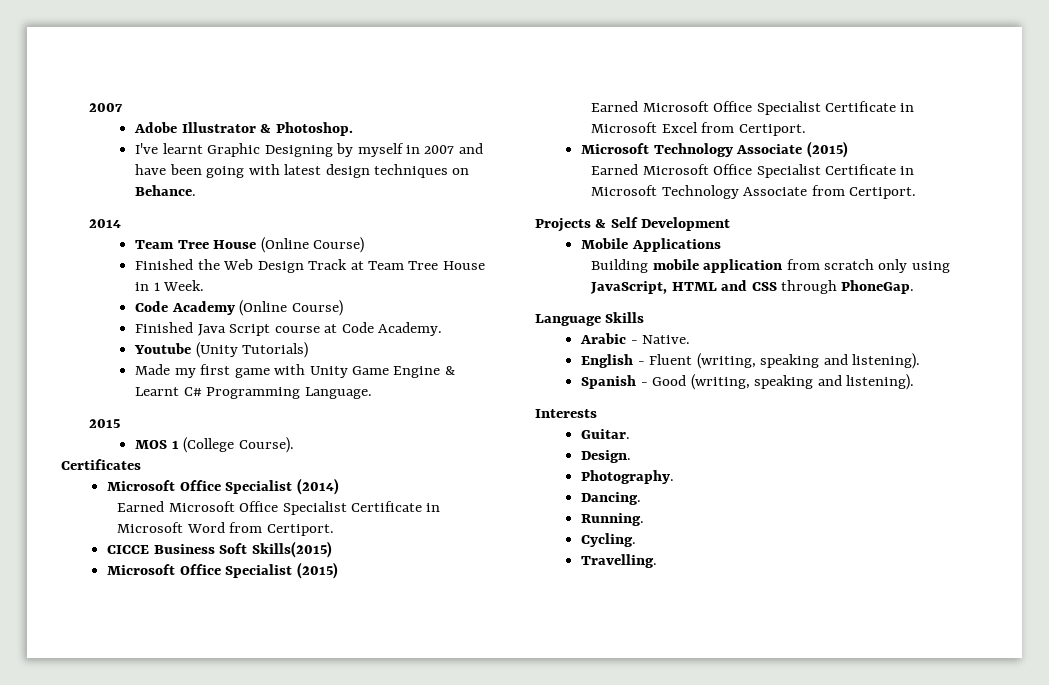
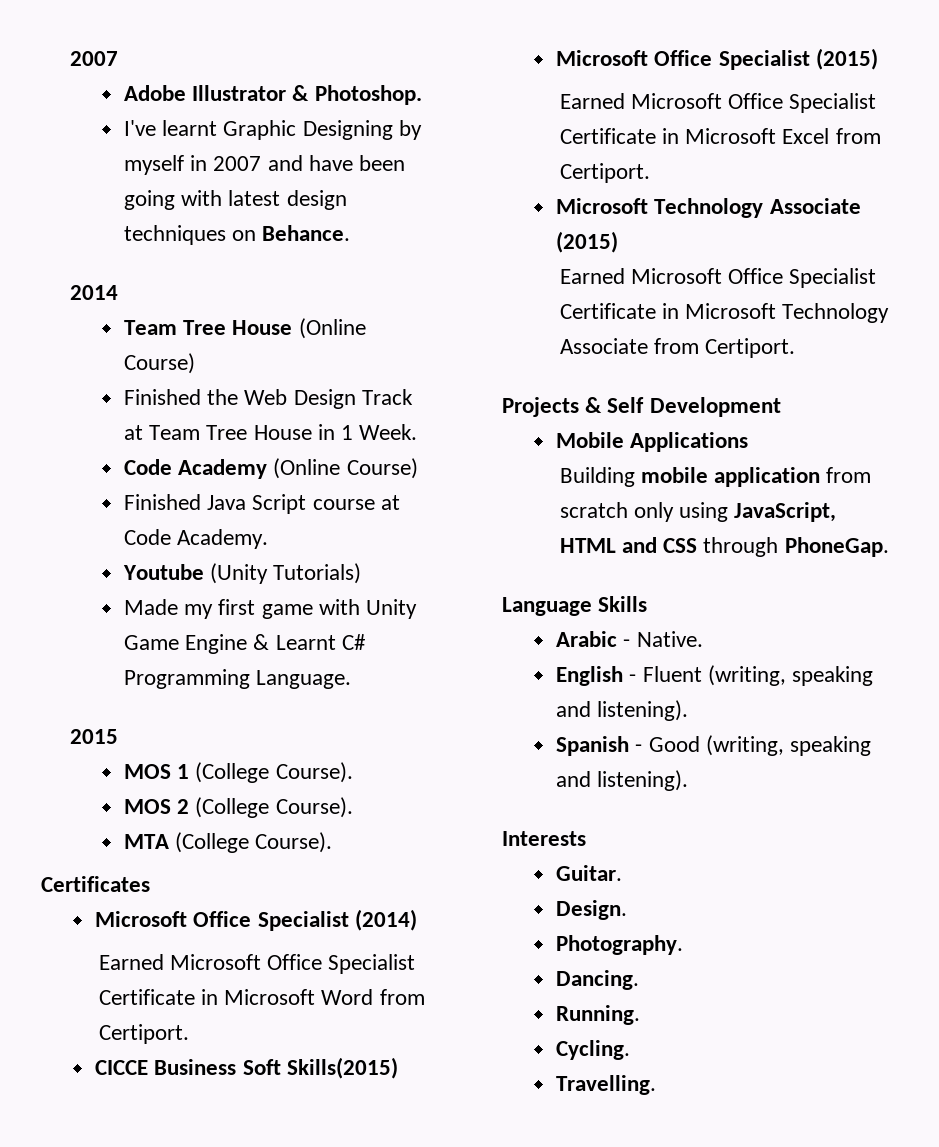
+ MOS 2 (College Course).
+ MTA (College Course).

